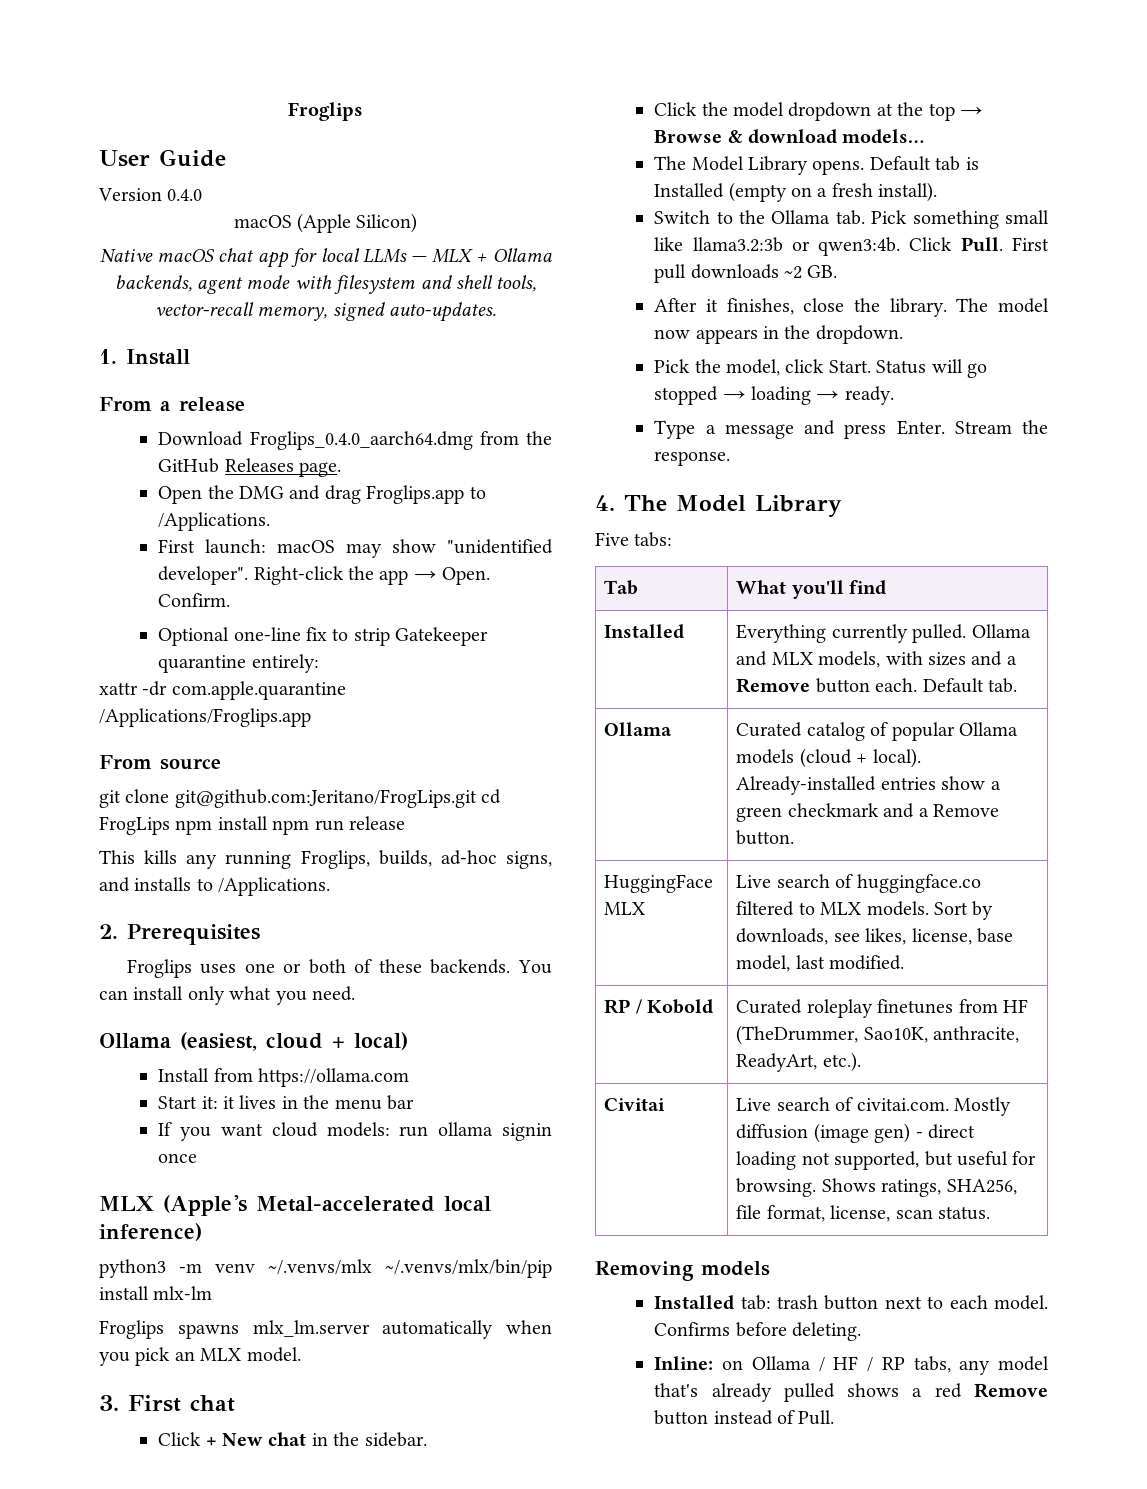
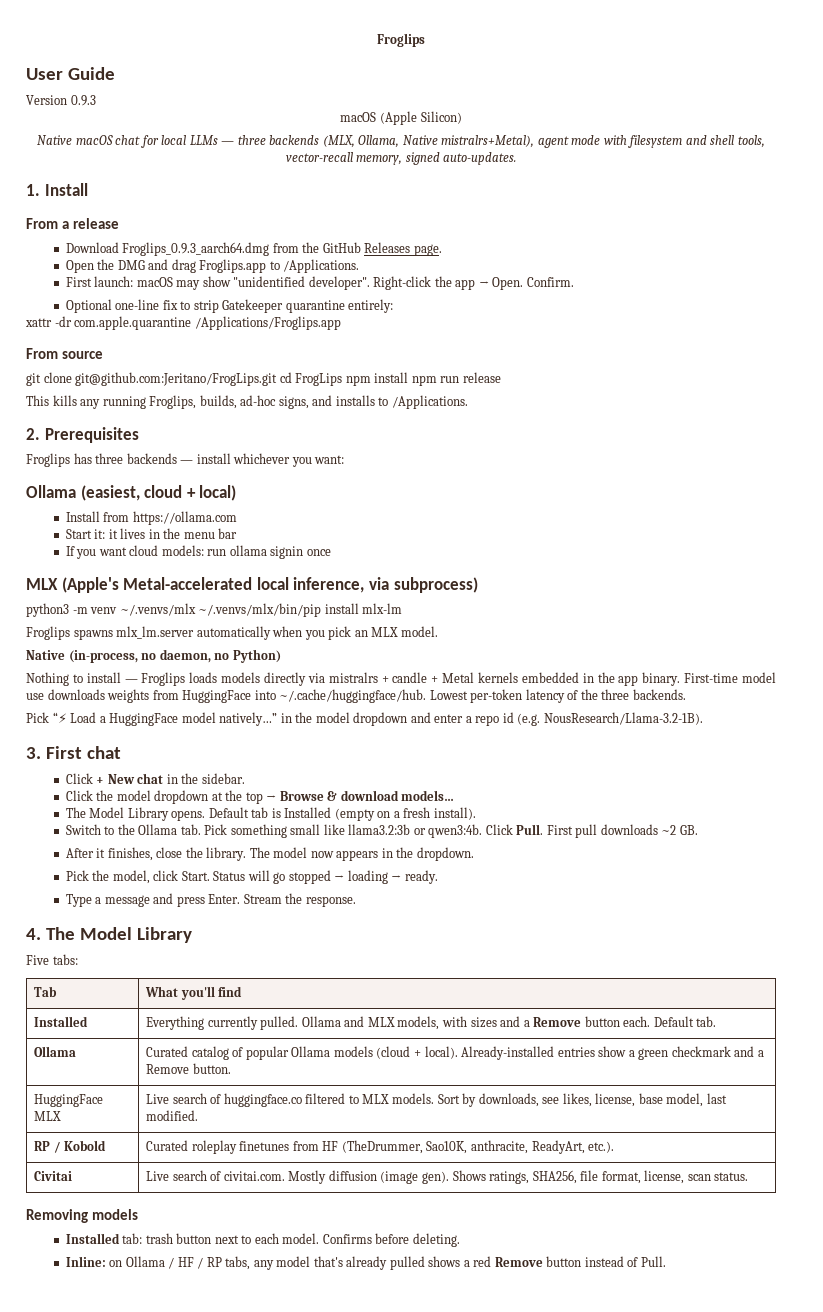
- Version 0.4.0
+ Version 0.9.3
- Native macOS chat app for local LLMs — MLX + Ollama backends, agent mode with filesystem and shell tools, vector-recall memory, signed auto-updates.
+ Native macOS chat for local LLMs — three backends (MLX, Ollama, Native mistralrs+Metal), agent mode with filesystem and shell tools, vector-recall memory, signed auto-updates.
- Download Froglips_0.4.0_aarch64.dmg from the GitHub Releases page.
+ Download Froglips_0.9.3_aarch64.dmg from the GitHub Releases page.
- Froglips uses one or both of these backends. You can install only what you need.
+ Froglips has three backends — install whichever you want:
- MLX (Apple's Metal-accelerated local inference)
+ MLX (Apple's Metal-accelerated local inference, via subprocess)
+ Native (in-process, no daemon, no Python)
+ Nothing to install — Froglips loads models directly via mistralrs + candle + Metal kernels embedded in the app binary. First-time model use downloads weights from HuggingFace into ~/.cache/huggingface/hub. Lowest per-token latency of the three backends.
+ Pick “⚡ Load a HuggingFace model natively…” in the model dropdown and enter a repo id (e.g. NousResearch/Llama-3.2-1B).
- Civitai | Live search of civitai.com. Mostly diffusion (image gen) - direct loading not supported, but useful for browsing. Shows ratings, SHA256, file format, license, scan status.
+ Civitai | Live search of civitai.com. Mostly diffusion (image gen). Shows ratings, SHA256, file format, license, scan status.

